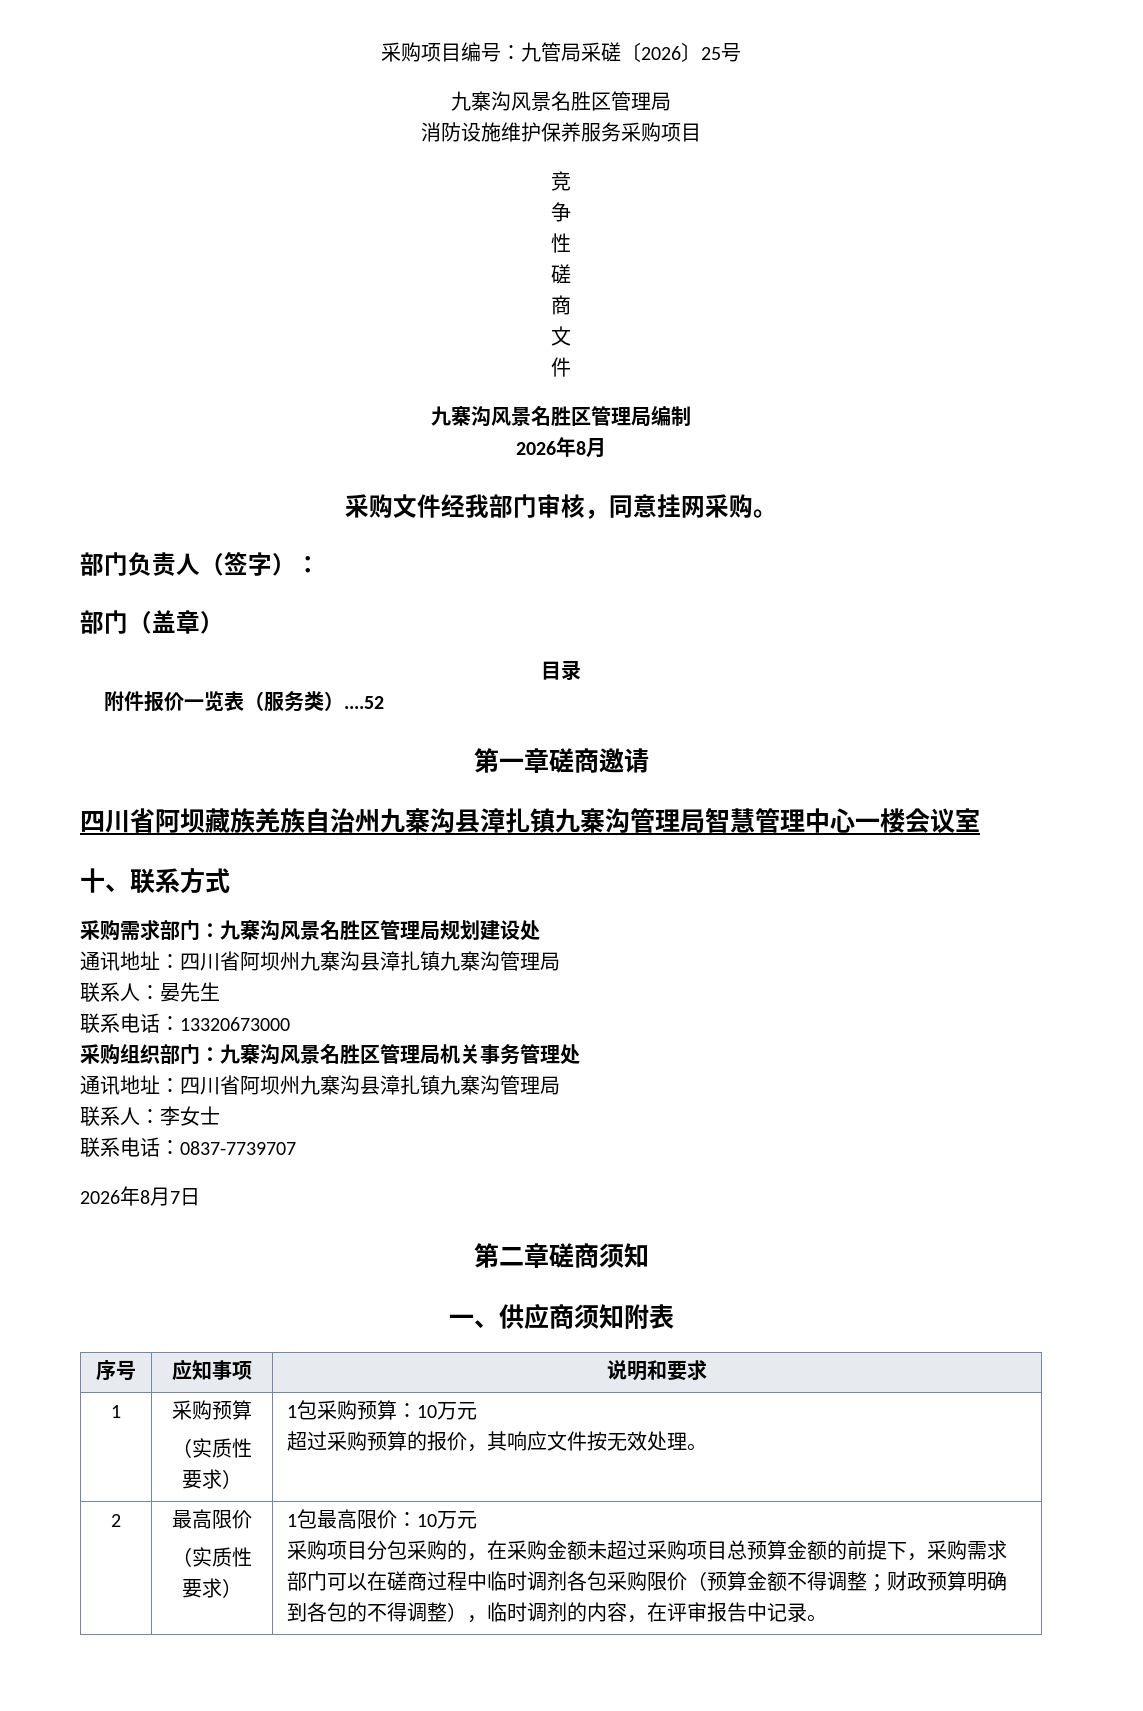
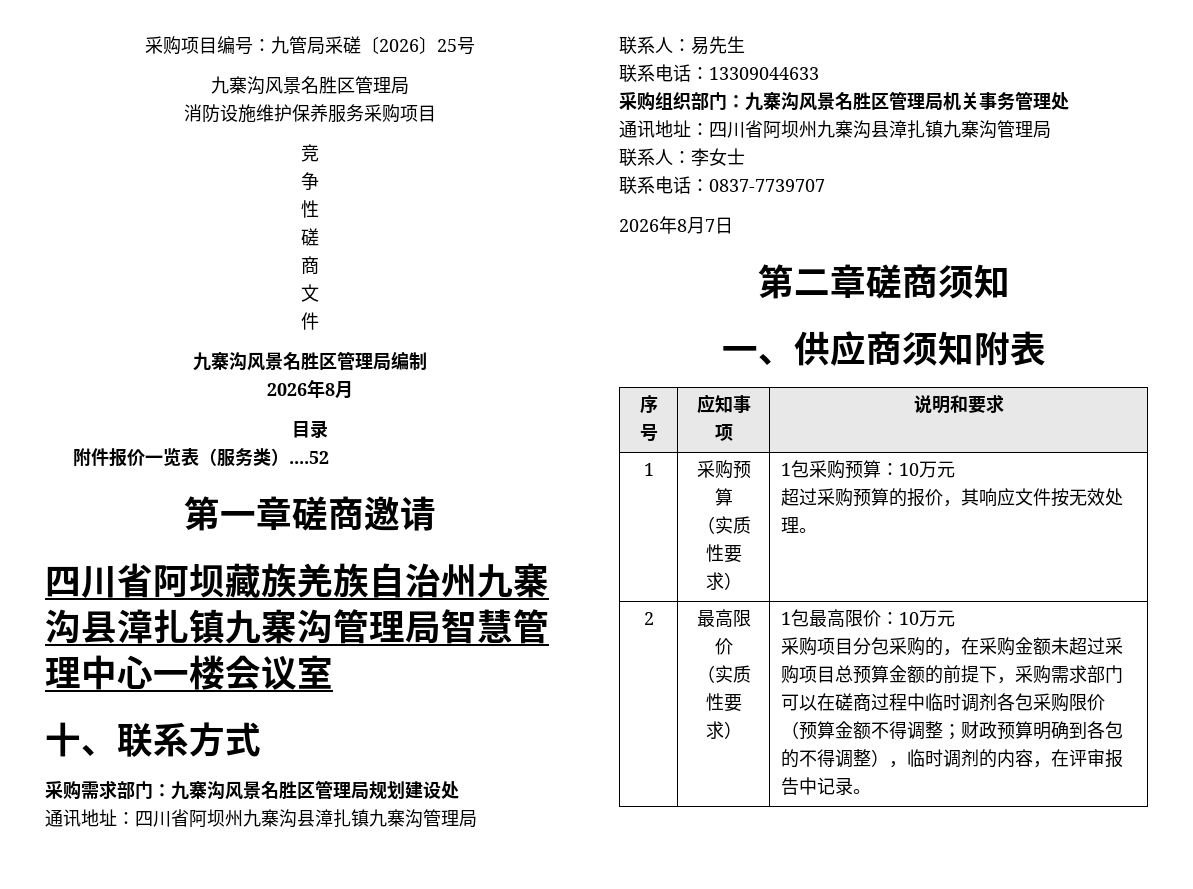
- 采购文件经我部门审核，同意挂网采购。
- 部门负责人（签字）：
- 部门（盖章）
- 联系人：晏先生
+ 联系人：易先生
- 联系电话：13320673000
+ 联系电话：13309044633

